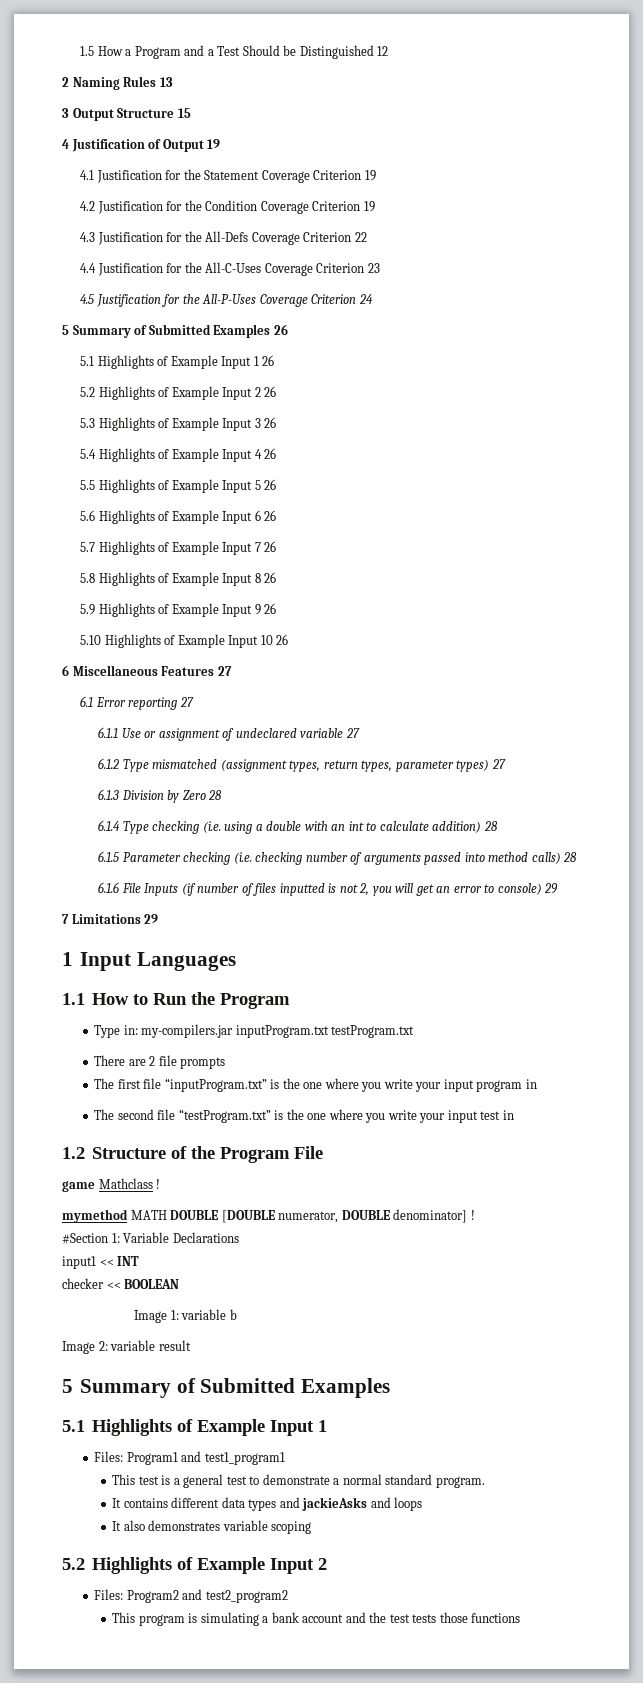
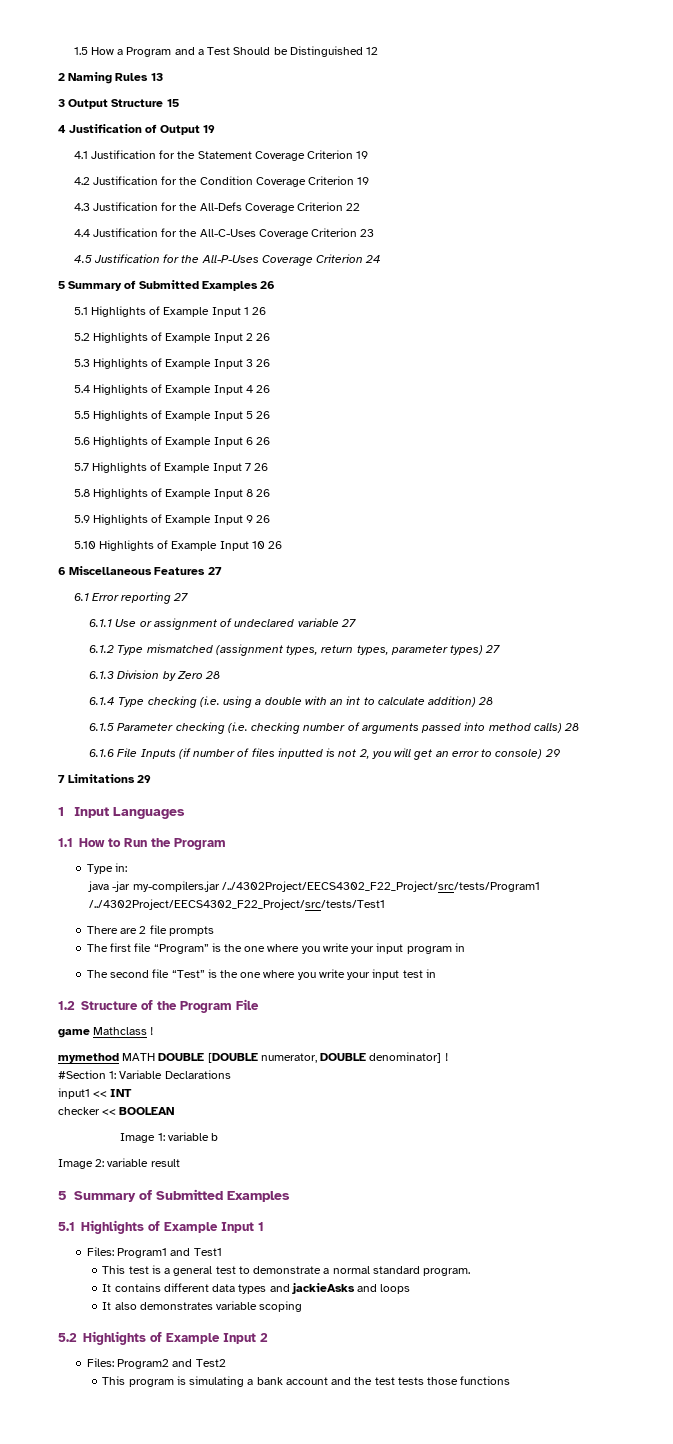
- Type in: my-compilers.jar inputProgram.txt testProgram.txt
+ Type in:
+ java -jar my-compilers.jar /../4302Project/EECS4302_F22_Project/src/tests/Program1 /../4302Project/EECS4302_F22_Project/src/tests/Test1
- The first file “inputProgram.txt” is the one where you write your input program in
+ The first file “Program” is the one where you write your input program in
- The second file “testProgram.txt” is the one where you write your input test in
+ The second file “Test” is the one where you write your input test in
- Files: Program1 and test1_program1
+ Files: Program1 and Test1
- Files: Program2 and test2_program2
+ Files: Program2 and Test2

